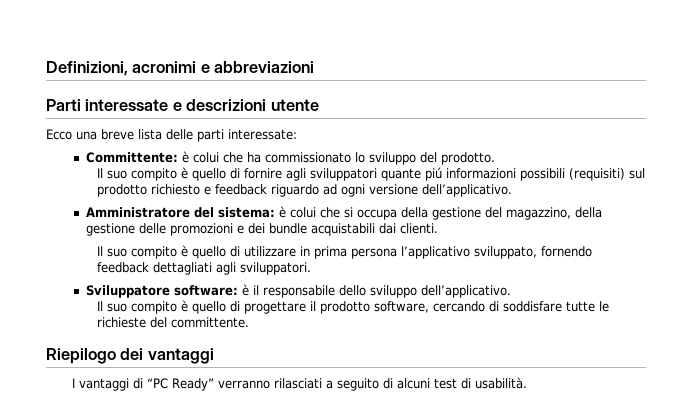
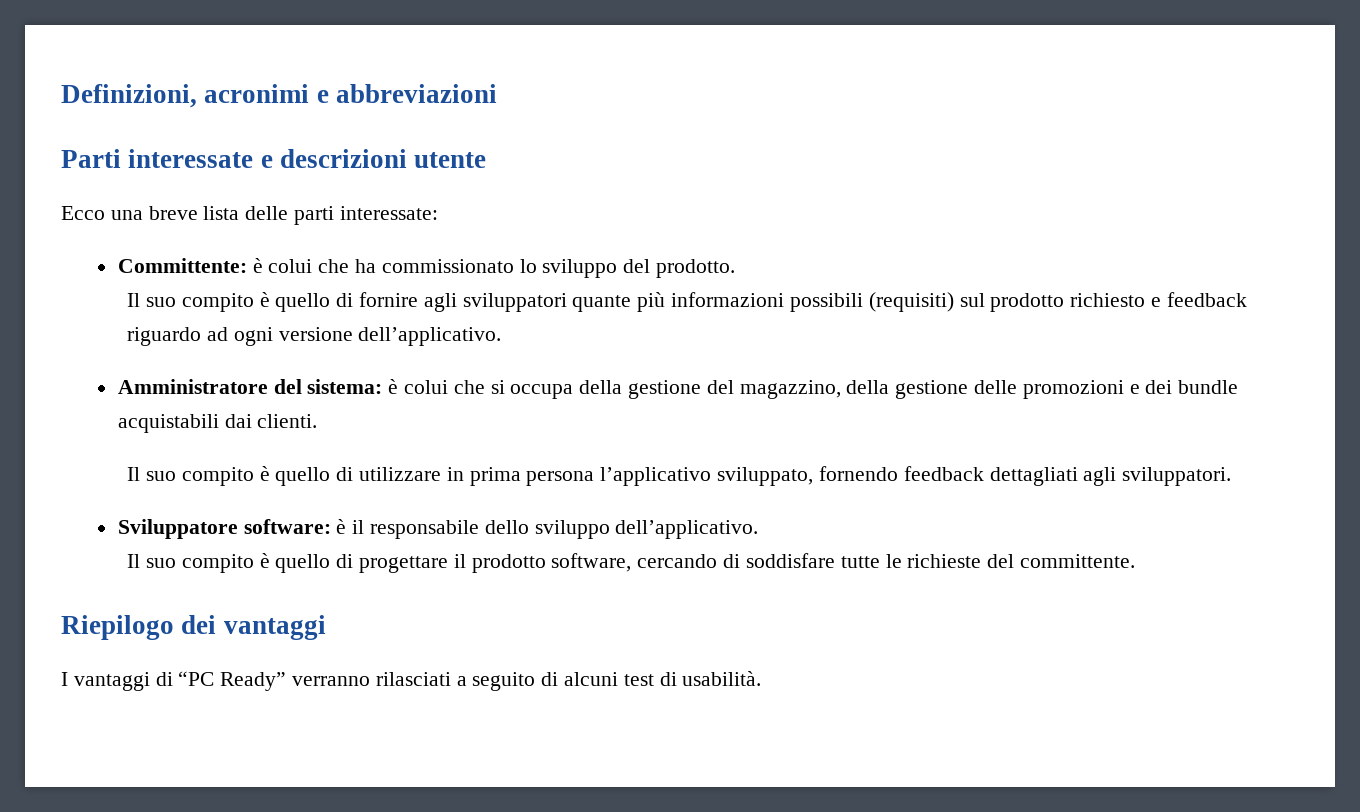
- Il suo compito è quello di fornire agli sviluppatori quante piú informazioni possibili (requisiti) sul prodotto richiesto e feedback riguardo ad ogni versione dell’applicativo.
+ Il suo compito è quello di fornire agli sviluppatori quante più informazioni possibili (requisiti) sul prodotto richiesto e feedback riguardo ad ogni versione dell’applicativo.

